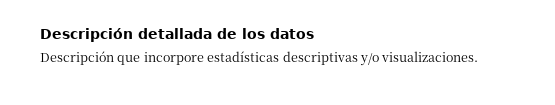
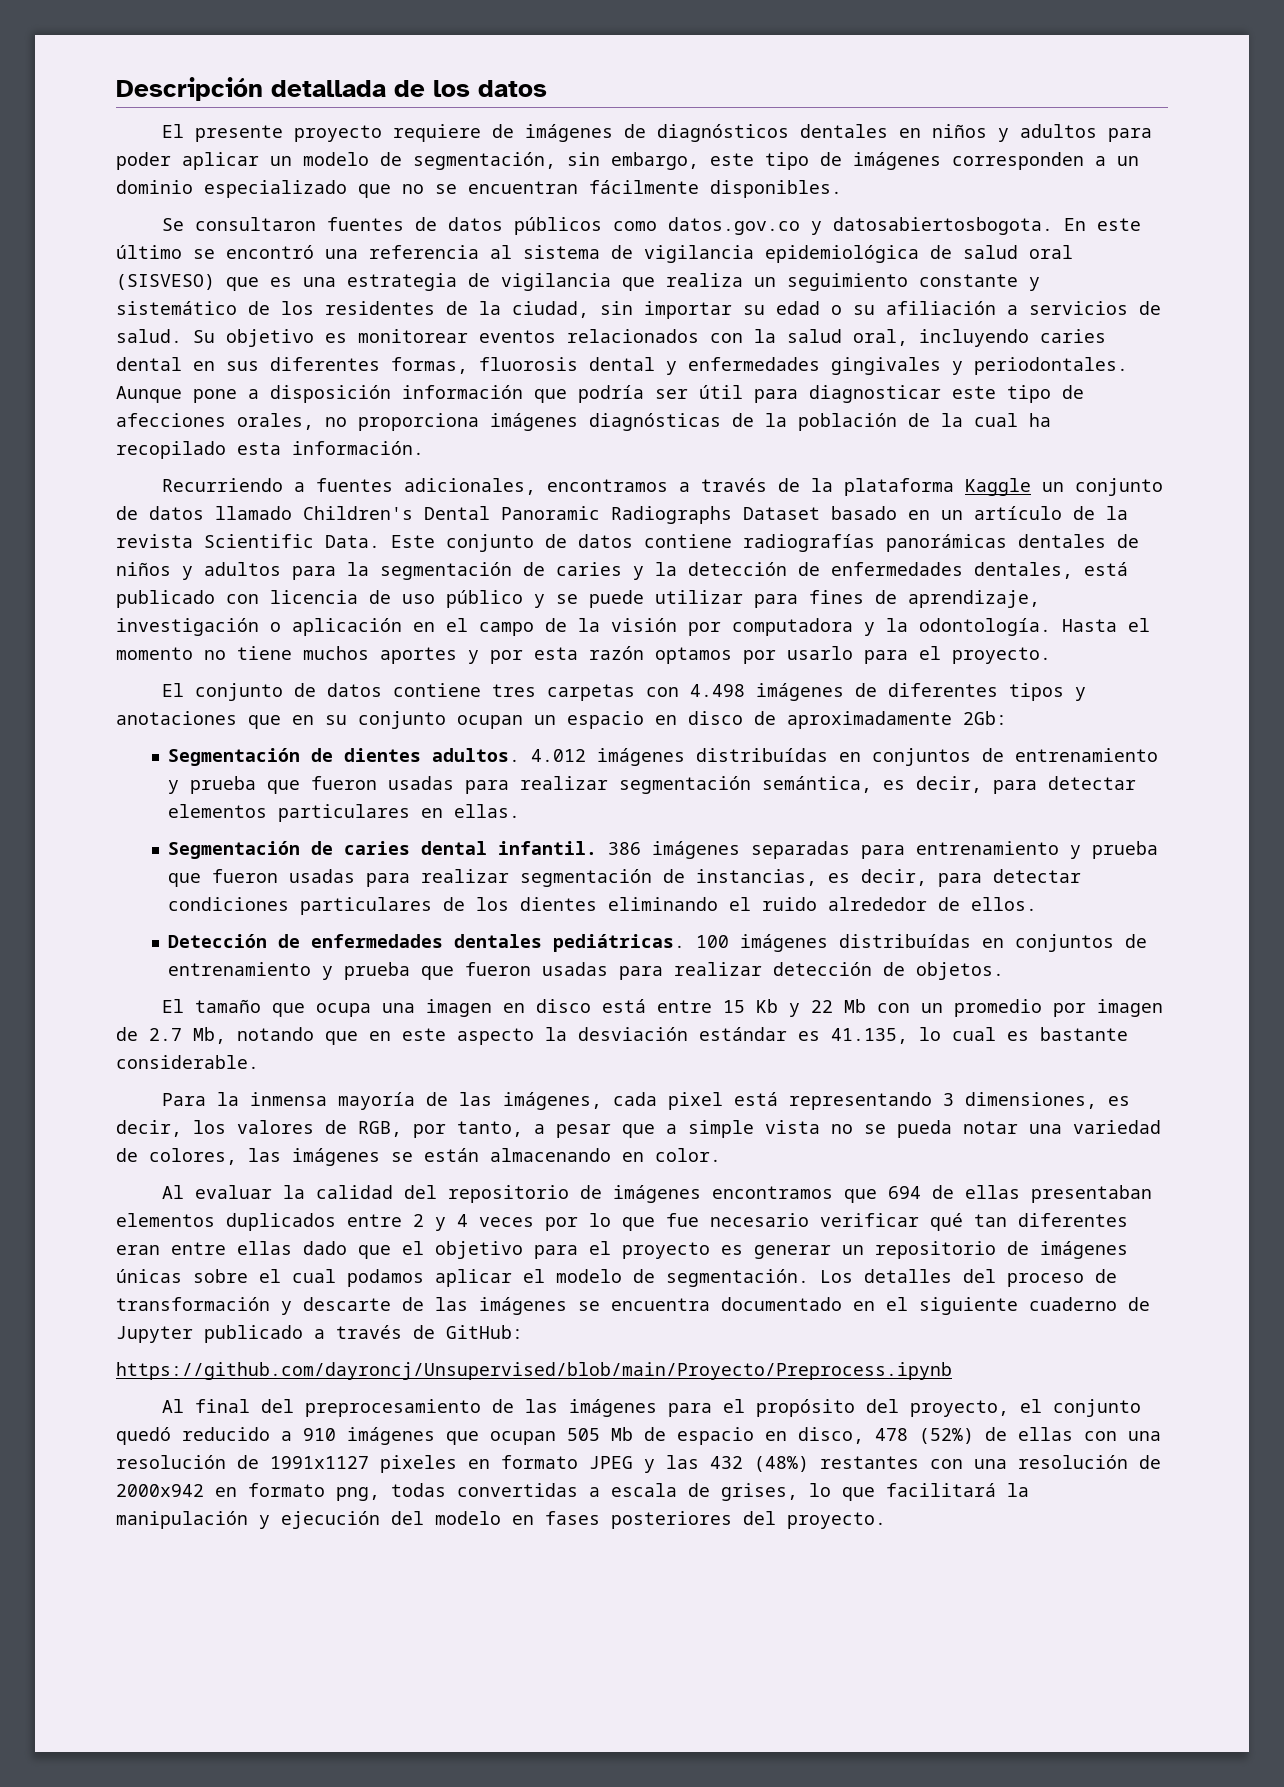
- Descripción que incorpore estadísticas descriptivas y/o visualizaciones.
+ El presente proyecto requiere de imágenes de diagnósticos dentales en niños y adultos para poder aplicar un modelo de segmentación, sin embargo, este tipo de imágenes corresponden a un dominio especializado que no se encuentran fácilmente disponibles.
+ Se consultaron fuentes de datos públicos como datos.gov.co y datosabiertosbogota. En este último se encontró una referencia al sistema de vigilancia epidemiológica de salud oral (SISVESO) que es una estrategia de vigilancia que realiza un seguimiento constante y sistemático de los residentes de la ciudad, sin importar su edad o su afiliación a servicios de salud. Su objetivo es monitorear eventos relacionados con la salud oral, incluyendo caries dental en sus diferentes formas, fluorosis dental y enfermedades gingivales y periodontales. Aunque pone a disposición información que podría ser útil para diagnosticar este tipo de afecciones orales, no proporciona imágenes diagnósticas de la población de la cual ha recopilado esta información.
+ Recurriendo a fuentes adicionales, encontramos a través de la plataforma Kaggle un conjunto de datos llamado Children's Dental Panoramic Radiographs Dataset basado en un artículo de la revista Scientific Data. Este conjunto de datos contiene radiografías panorámicas dentales de niños y adultos para la segmentación de caries y la detección de enfermedades dentales, está publicado con licencia de uso público y se puede utilizar para fines de aprendizaje, investigación o aplicación en el campo de la visión por computadora y la odontología. Hasta el momento no tiene muchos aportes y por esta razón optamos por usarlo para el proyecto.
+ El conjunto de datos contiene tres carpetas con 4.498 imágenes de diferentes tipos y anotaciones que en su conjunto ocupan un espacio en disco de aproximadamente 2Gb:
+ Segmentación de dientes adultos. 4.012 imágenes distribuídas en conjuntos de entrenamiento y prueba que fueron usadas para realizar segmentación semántica, es decir, para detectar elementos particulares en ellas.
+ Segmentación de caries dental infantil. 386 imágenes separadas para entrenamiento y prueba que fueron usadas para realizar segmentación de instancias, es decir, para detectar condiciones particulares de los dientes eliminando el ruido alrededor de ellos.
+ Detección de enfermedades dentales pediátricas. 100 imágenes distribuídas en conjuntos de entrenamiento y prueba que fueron usadas para realizar detección de objetos.
+ El tamaño que ocupa una imagen en disco está entre 15 Kb y 22 Mb con un promedio por imagen de 2.7 Mb, notando que en este aspecto la desviación estándar es 41.135, lo cual es bastante considerable.
+ Para la inmensa mayoría de las imágenes, cada pixel está representando 3 dimensiones, es decir, los valores de RGB, por tanto, a pesar que a simple vista no se pueda notar una variedad de colores, las imágenes se están almacenando en color.
+ Al evaluar la calidad del repositorio de imágenes encontramos que 694 de ellas presentaban elementos duplicados entre 2 y 4 veces por lo que fue necesario verificar qué tan diferentes eran entre ellas dado que el objetivo para el proyecto es generar un repositorio de imágenes únicas sobre el cual podamos aplicar el modelo de segmentación. Los detalles del proceso de transformación y descarte de las imágenes se encuentra documentado en el siguiente cuaderno de Jupyter publicado a través de GitHub:
+ https://github.com/dayroncj/Unsupervised/blob/main/Proyecto/Preprocess.ipynb
+ Al final del preprocesamiento de las imágenes para el propósito del proyecto, el conjunto quedó reducido a 910 imágenes que ocupan 505 Mb de espacio en disco, 478 (52%) de ellas con una resolución de 1991x1127 pixeles en formato JPEG y las 432 (48%) restantes con una resolución de 2000x942 en formato png, todas convertidas a escala de grises, lo que facilitará la manipulación y ejecución del modelo en fases posteriores del proyecto.

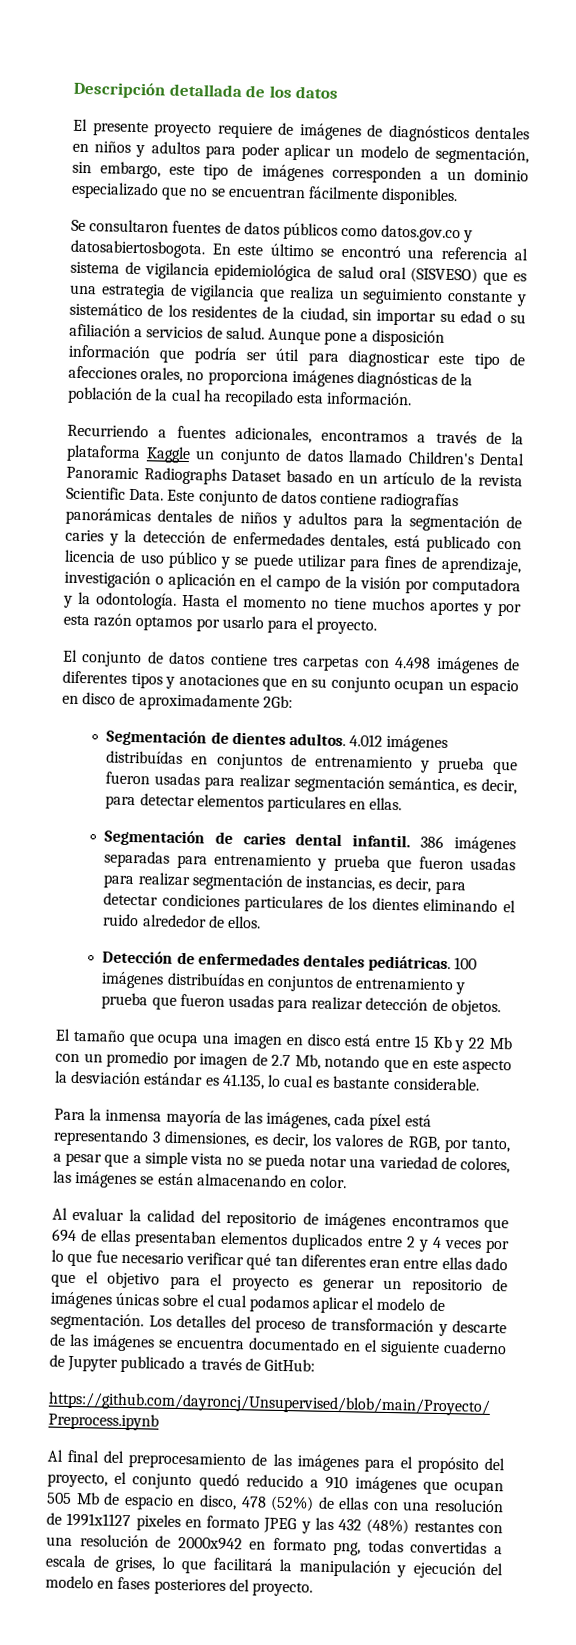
- Su objetivo es monitorear eventos relacionados con la salud oral, incluyendo caries dental en sus diferentes formas, fluorosis dental y enfermedades gingivales y periodontales.
- Para la inmensa mayoría de las imágenes, cada pixel está representando 3 dimensiones, es decir, los valores de RGB, por tanto, a pesar que a simple vista no se pueda notar una variedad de colores, las imágenes se están almacenando en color.
+ Para la inmensa mayoría de las imágenes, cada píxel está representando 3 dimensiones, es decir, los valores de RGB, por tanto, a pesar que a simple vista no se pueda notar una variedad de colores, las imágenes se están almacenando en color.

